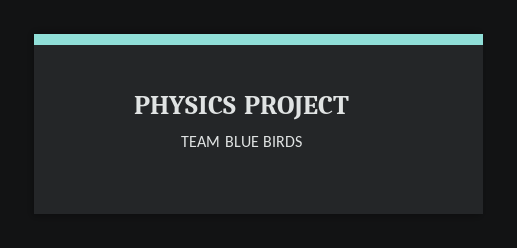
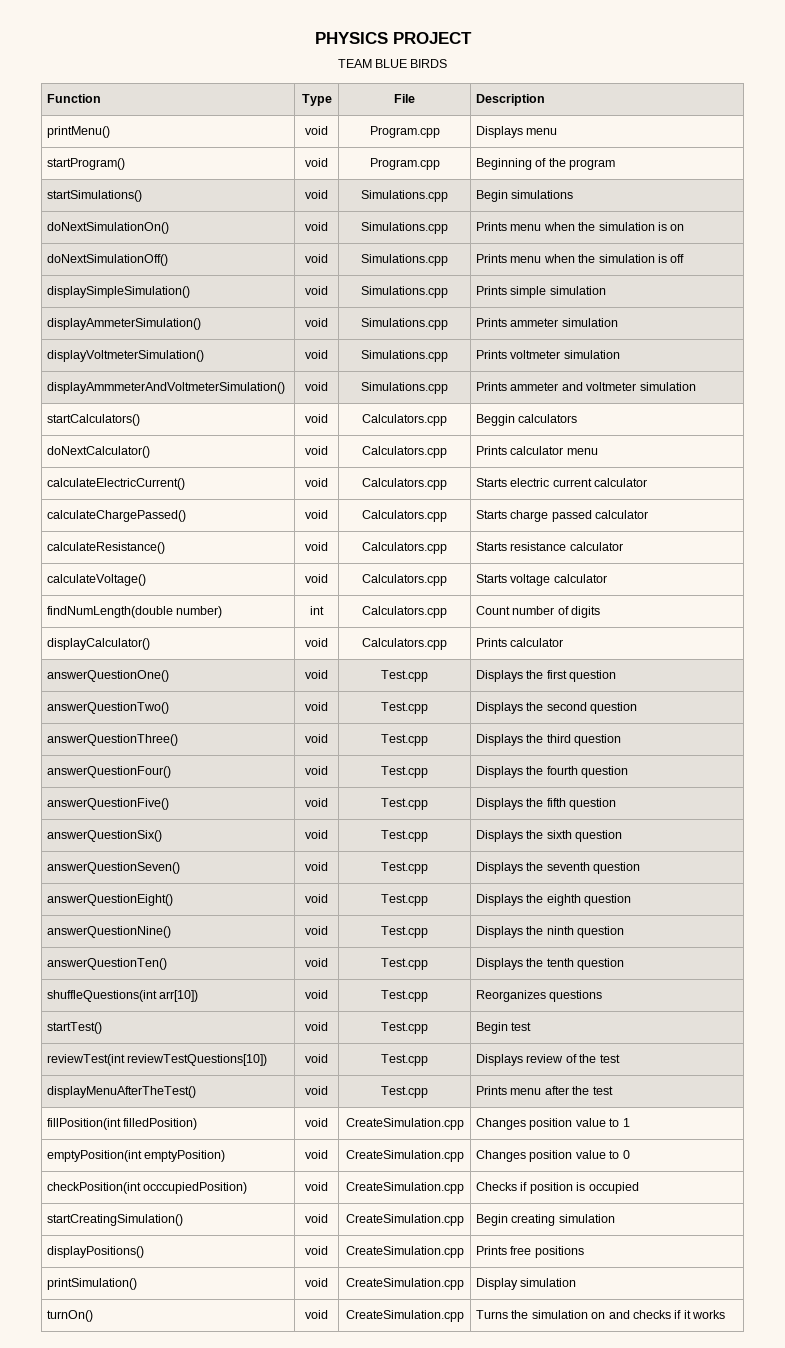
+ Function | Type | File | Description
+ printMenu() | void | Program.cpp | Displays menu
+ startProgram() | void | Program.cpp | Beginning of the program
+ startSimulations() | void | Simulations.cpp | Begin simulations
+ doNextSimulationOn() | void | Simulations.cpp | Prints menu when the simulation is on
+ doNextSimulationOff() | void | Simulations.cpp | Prints menu when the simulation is off
+ displaySimpleSimulation() | void | Simulations.cpp | Prints simple simulation
+ displayAmmeterSimulation() | void | Simulations.cpp | Prints ammeter simulation
+ displayVoltmeterSimulation() | void | Simulations.cpp | Prints voltmeter simulation
+ displayAmmmeterAndVoltmeterSimulation() | void | Simulations.cpp | Prints ammeter and voltmeter simulation
+ startCalculators() | void | Calculators.cpp | Beggin calculators
+ doNextCalculator() | void | Calculators.cpp | Prints calculator menu
+ calculateElectricCurrent() | void | Calculators.cpp | Starts electric current calculator
+ calculateChargePassed() | void | Calculators.cpp | Starts charge passed calculator
+ calculateResistance() | void | Calculators.cpp | Starts resistance calculator
+ calculateVoltage() | void | Calculators.cpp | Starts voltage calculator
+ findNumLength(double number) | int | Calculators.cpp | Count number of digits
+ displayCalculator() | void | Calculators.cpp | Prints calculator
+ answerQuestionOne() | void | Test.cpp | Displays the first question
+ answerQuestionTwo() | void | Test.cpp | Displays the second question
+ answerQuestionThree() | void | Test.cpp | Displays the third question
+ answerQuestionFour() | void | Test.cpp | Displays the fourth question
+ answerQuestionFive() | void | Test.cpp | Displays the fifth question
+ answerQuestionSix() | void | Test.cpp | Displays the sixth question
+ answerQuestionSeven() | void | Test.cpp | Displays the seventh question
+ answerQuestionEight() | void | Test.cpp | Displays the eighth question
+ answerQuestionNine() | void | Test.cpp | Displays the ninth question
+ answerQuestionTen() | void | Test.cpp | Displays the tenth question
+ shuffleQuestions(int arr[10]) | void | Test.cpp | Reorganizes questions
+ startTest() | void | Test.cpp | Begin test
+ reviewTest(int reviewTestQuestions[10]) | void | Test.cpp | Displays review of the test
+ displayMenuAfterTheTest() | void | Test.cpp | Prints menu after the test
+ fillPosition(int filledPosition) | void | CreateSimulation.cpp | Changes position value to 1
+ emptyPosition(int emptyPosition) | void | CreateSimulation.cpp | Changes position value to 0
+ checkPosition(int occcupiedPosition) | void | CreateSimulation.cpp | Checks if position is occupied
+ startCreatingSimulation() | void | CreateSimulation.cpp | Begin creating simulation
+ displayPositions() | void | CreateSimulation.cpp | Prints free positions
+ printSimulation() | void | CreateSimulation.cpp | Display simulation
+ turnOn() | void | CreateSimulation.cpp | Turns the simulation on and checks if it works

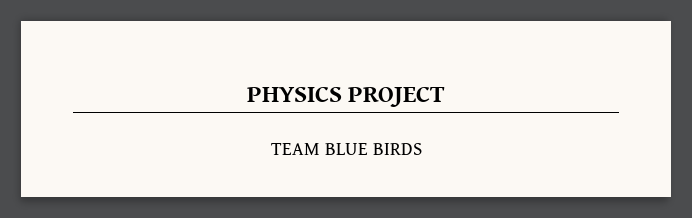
- Function | Type | File | Description
- printMenu() | void | Program.cpp | Displays menu
- startProgram() | void | Program.cpp | Beginning of the program
- startSimulations() | void | Simulations.cpp | Begin simulations
- doNextSimulationOn() | void | Simulations.cpp | Prints menu when the simulation is on
- doNextSimulationOff() | void | Simulations.cpp | Prints menu when the simulation is off
- displaySimpleSimulation() | void | Simulations.cpp | Prints simple simulation
- displayAmmeterSimulation() | void | Simulations.cpp | Prints ammeter simulation
- displayVoltmeterSimulation() | void | Simulations.cpp | Prints voltmeter simulation
- displayAmmmeterAndVoltmeterSimulation() | void | Simulations.cpp | Prints ammeter and voltmeter simulation
- startCalculators() | void | Calculators.cpp | Beggin calculators
- doNextCalculator() | void | Calculators.cpp | Prints calculator menu
- calculateElectricCurrent() | void | Calculators.cpp | Starts electric current calculator
- calculateChargePassed() | void | Calculators.cpp | Starts charge passed calculator
- calculateResistance() | void | Calculators.cpp | Starts resistance calculator
- calculateVoltage() | void | Calculators.cpp | Starts voltage calculator
- findNumLength(double number) | int | Calculators.cpp | Count number of digits
- displayCalculator() | void | Calculators.cpp | Prints calculator
- answerQuestionOne() | void | Test.cpp | Displays the first question
- answerQuestionTwo() | void | Test.cpp | Displays the second question
- answerQuestionThree() | void | Test.cpp | Displays the third question
- answerQuestionFour() | void | Test.cpp | Displays the fourth question
- answerQuestionFive() | void | Test.cpp | Displays the fifth question
- answerQuestionSix() | void | Test.cpp | Displays the sixth question
- answerQuestionSeven() | void | Test.cpp | Displays the seventh question
- answerQuestionEight() | void | Test.cpp | Displays the eighth question
- answerQuestionNine() | void | Test.cpp | Displays the ninth question
- answerQuestionTen() | void | Test.cpp | Displays the tenth question
- shuffleQuestions(int arr[10]) | void | Test.cpp | Reorganizes questions
- startTest() | void | Test.cpp | Begin test
- reviewTest(int reviewTestQuestions[10]) | void | Test.cpp | Displays review of the test
- displayMenuAfterTheTest() | void | Test.cpp | Prints menu after the test
- fillPosition(int filledPosition) | void | CreateSimulation.cpp | Changes position value to 1
- emptyPosition(int emptyPosition) | void | CreateSimulation.cpp | Changes position value to 0
- checkPosition(int occcupiedPosition) | void | CreateSimulation.cpp | Checks if position is occupied
- startCreatingSimulation() | void | CreateSimulation.cpp | Begin creating simulation
- displayPositions() | void | CreateSimulation.cpp | Prints free positions
- printSimulation() | void | CreateSimulation.cpp | Display simulation
- turnOn() | void | CreateSimulation.cpp | Turns the simulation on and checks if it works

